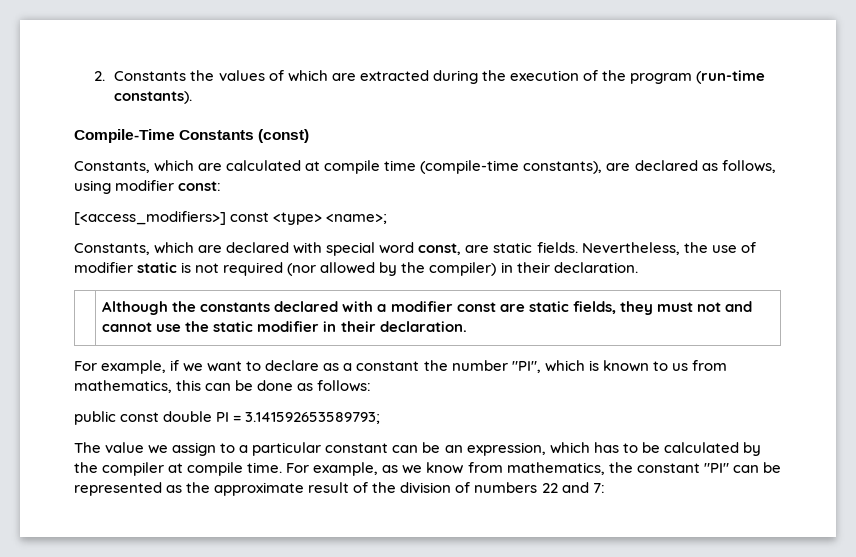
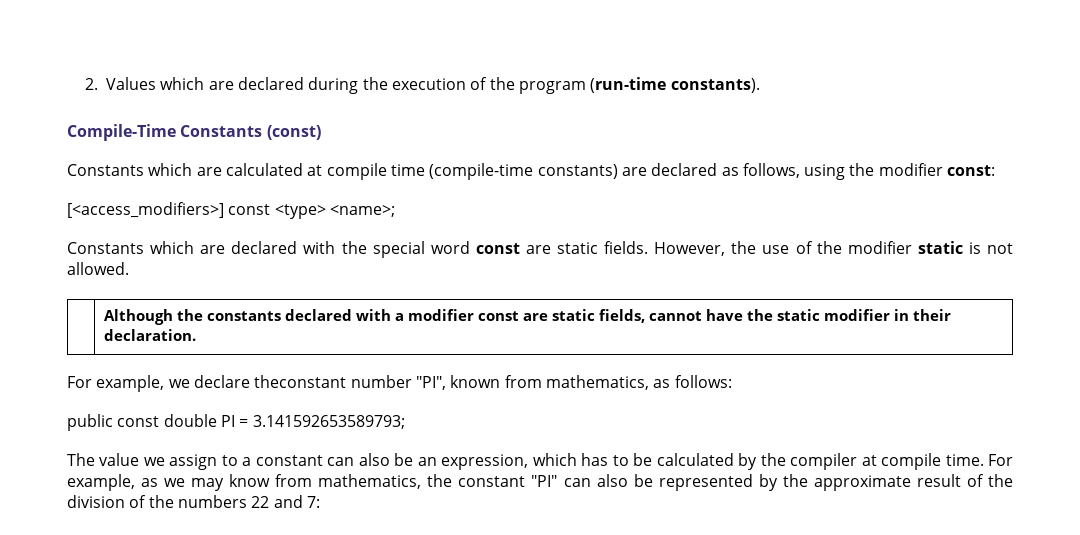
- 2. Constants the values of which are extracted during the execution of the program (run-time constants).
+ 2. Values which are declared during the execution of the program (run-time constants).
- Constants, which are calculated at compile time (compile-time constants), are declared as follows, using modifier const:
+ Constants which are calculated at compile time (compile-time constants) are declared as follows, using the modifier const:
- Constants, which are declared with special word const, are static fields.
+ Constants which are declared with the special word const are static fields.
- Nevertheless, the use of modifier static is not required (nor allowed by the compiler) in their declaration.
+ However, the use of the modifier static is not allowed.
- | Although the constants declared with a modifier const are static fields, they must not and cannot use the static modifier in their declaration.
+ | Although the constants declared with a modifier const are static fields, cannot have the static modifier in their declaration.
- For example, if we want to declare as a constant the number "PI", which is known to us from mathematics, this can be done as follows:
+ For example, we declare theconstant number "PI", known from mathematics, as follows:
- The value we assign to a particular constant can be an expression, which has to be calculated by the compiler at compile time.
+ The value we assign to a constant can also be an expression, which has to be calculated by the compiler at compile time.
- For example, as we know from mathematics, the constant "PI" can be represented as the approximate result of the division of numbers 22 and 7:
+ For example, as we may know from mathematics, the constant "PI" can also be represented by the approximate result of the division of the numbers 22 and 7:

